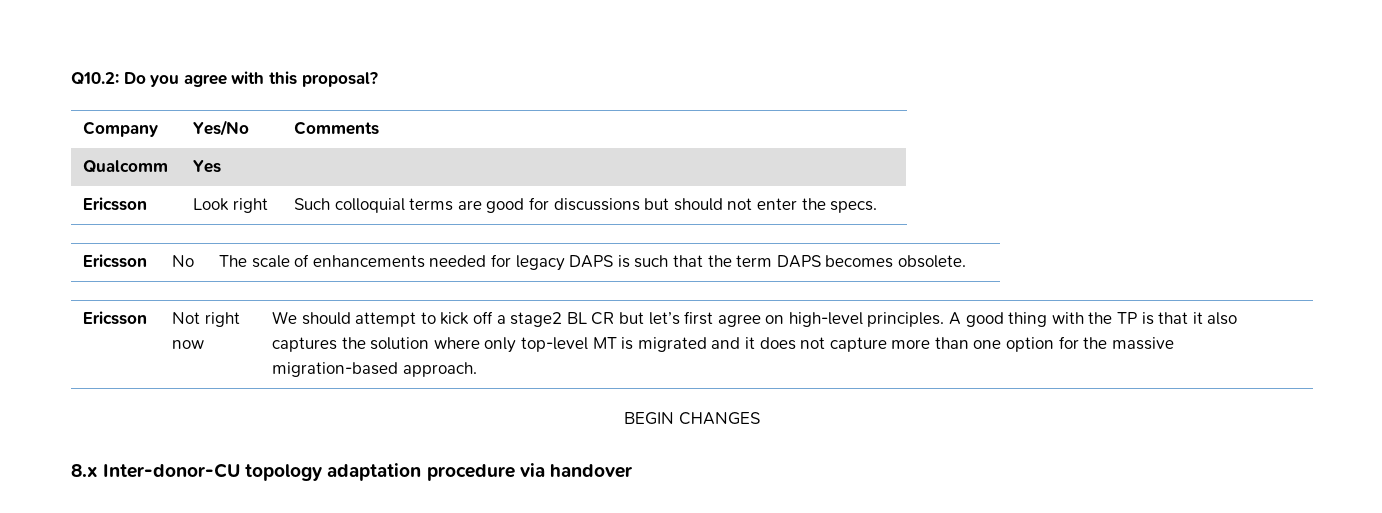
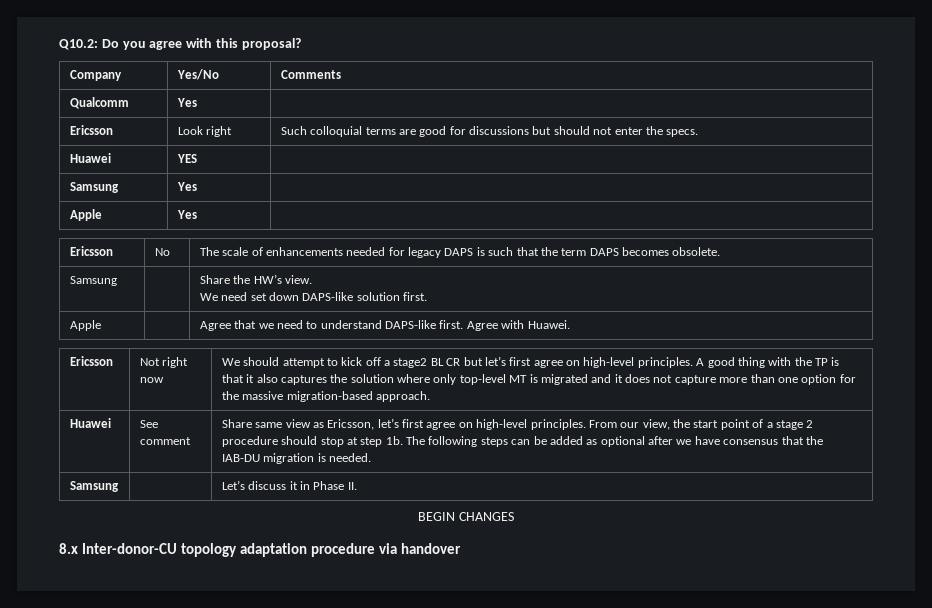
+ Huawei | YES |
+ Samsung | Yes |
+ Apple | Yes |
+ Samsung | | Share the HW’s view.
+ We need set down DAPS-like solution first.
+ Apple | | Agree that we need to understand DAPS-like first. Agree with Huawei.
+ Huawei | See comment | Share same view as Ericsson, let’s first agree on high-level principles. From our view, the start point of a stage 2 procedure should stop at step 1b. The following steps can be added as optional after we have consensus that the IAB-DU migration is needed.
+ Samsung | | Let’s discuss it in Phase II.

